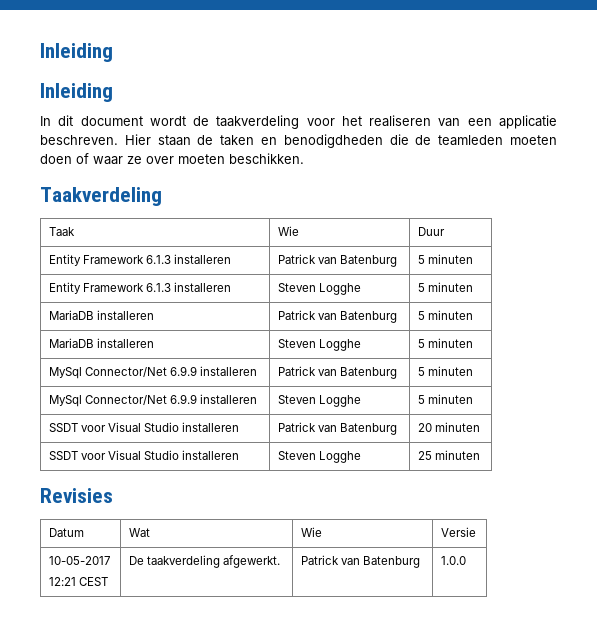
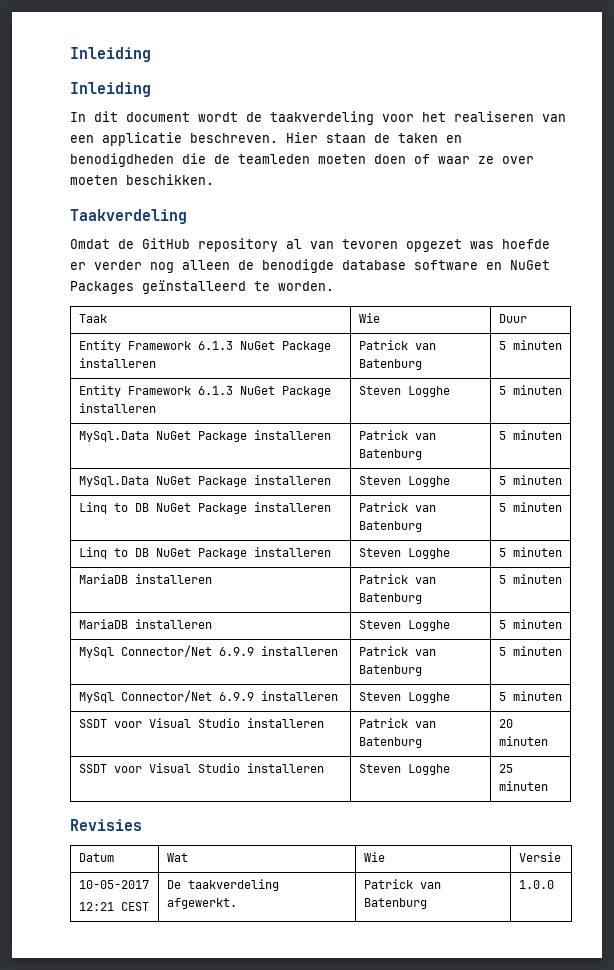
+ Omdat de GitHub repository al van tevoren opgezet was hoefde er verder nog alleen de benodigde database software en NuGet Packages geïnstalleerd te worden.
- Entity Framework 6.1.3 installeren | Patrick van Batenburg | 5 minuten
+ Entity Framework 6.1.3 NuGet Package installeren | Patrick van Batenburg | 5 minuten
- Entity Framework 6.1.3 installeren | Steven Logghe | 5 minuten
+ Entity Framework 6.1.3 NuGet Package installeren | Steven Logghe | 5 minuten
+ MySql.Data NuGet Package installeren | Patrick van Batenburg | 5 minuten
+ MySql.Data NuGet Package installeren | Steven Logghe | 5 minuten
+ Linq to DB NuGet Package installeren | Patrick van Batenburg | 5 minuten
+ Linq to DB NuGet Package installeren | Steven Logghe | 5 minuten

